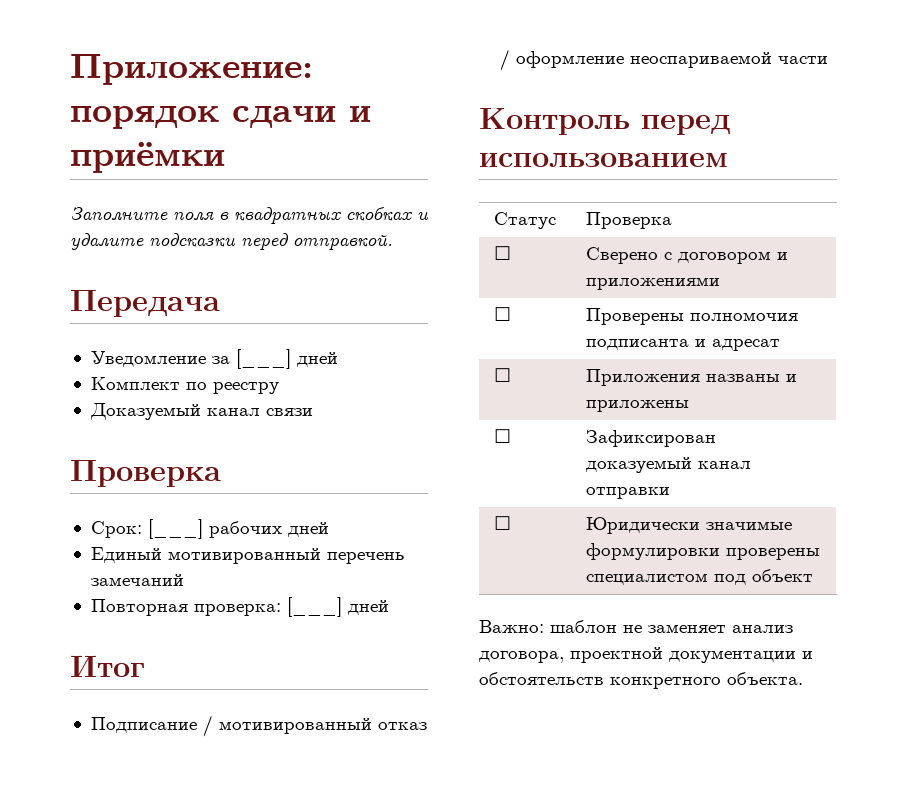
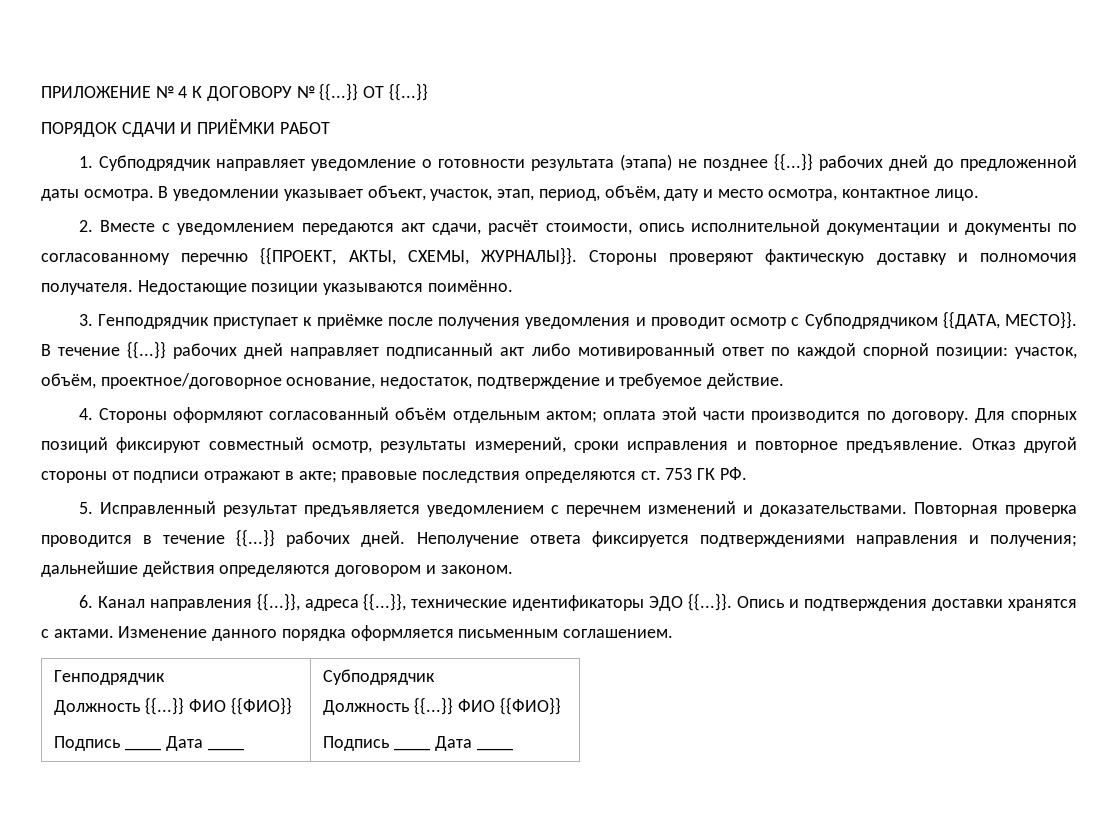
- Приложение: порядок сдачи и приёмки
- Заполните поля в квадратных скобках и удалите подсказки перед отправкой.
- Передача
- Уведомление за [___] дней
- Комплект по реестру
- Доказуемый канал связи
- Проверка
- Срок: [___] рабочих дней
- Единый мотивированный перечень замечаний
- Повторная проверка: [___] дней
- Итог
- Подписание / мотивированный отказ / оформление неоспариваемой части
- Контроль перед использованием
- Статус | Проверка
- ☐ | Сверено с договором и приложениями
- ☐ | Проверены полномочия подписанта и адресат
- ☐ | Приложения названы и приложены
- ☐ | Зафиксирован доказуемый канал отправки
- ☐ | Юридически значимые формулировки проверены специалистом под объект
- Важно: шаблон не заменяет анализ договора, проектной документации и обстоятельств конкретного объекта.
+ ПРИЛОЖЕНИЕ № 4 К ДОГОВОРУ № {{...}} ОТ {{...}}
+ ПОРЯДОК СДАЧИ И ПРИЁМКИ РАБОТ
+ 1. Субподрядчик направляет уведомление о готовности результата (этапа) не позднее {{...}} рабочих дней до предложенной даты осмотра. В уведомлении указывает объект, участок, этап, период, объём, дату и место осмотра, контактное лицо.
+ 2. Вместе с уведомлением передаются акт сдачи, расчёт стоимости, опись исполнительной документации и документы по согласованному перечню {{ПРОЕКТ, АКТЫ, СХЕМЫ, ЖУРНАЛЫ}}. Стороны проверяют фактическую доставку и полномочия получателя. Недостающие позиции указываются поимённо.
+ 3. Генподрядчик приступает к приёмке после получения уведомления и проводит осмотр с Субподрядчиком {{ДАТА, МЕСТО}}. В течение {{...}} рабочих дней направляет подписанный акт либо мотивированный ответ по каждой спорной позиции: участок, объём, проектное/договорное основание, недостаток, подтверждение и требуемое действие.
+ 4. Стороны оформляют согласованный объём отдельным актом; оплата этой части производится по договору. Для спорных позиций фиксируют совместный осмотр, результаты измерений, сроки исправления и повторное предъявление. Отказ другой стороны от подписи отражают в акте; правовые последствия определяются ст. 753 ГК РФ.
+ 5. Исправленный результат предъявляется уведомлением с перечнем изменений и доказательствами. Повторная проверка проводится в течение {{...}} рабочих дней. Неполучение ответа фиксируется подтверждениями направления и получения; дальнейшие действия определяются договором и законом.
+ 6. Канал направления {{...}}, адреса {{...}}, технические идентификаторы ЭДО {{...}}. Опись и подтверждения доставки хранятся с актами. Изменение данного порядка оформляется письменным соглашением.
+ Генподрядчик
+ Должность {{...}} ФИО {{ФИО}}
+ Подпись ____ Дата ____ | Субподрядчик
+ Должность {{...}} ФИО {{ФИО}}
+ Подпись ____ Дата ____

